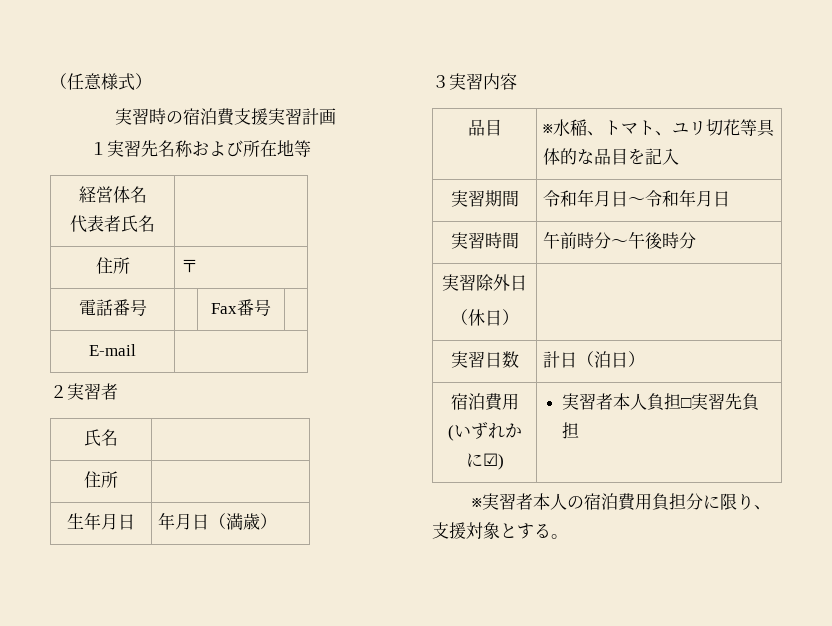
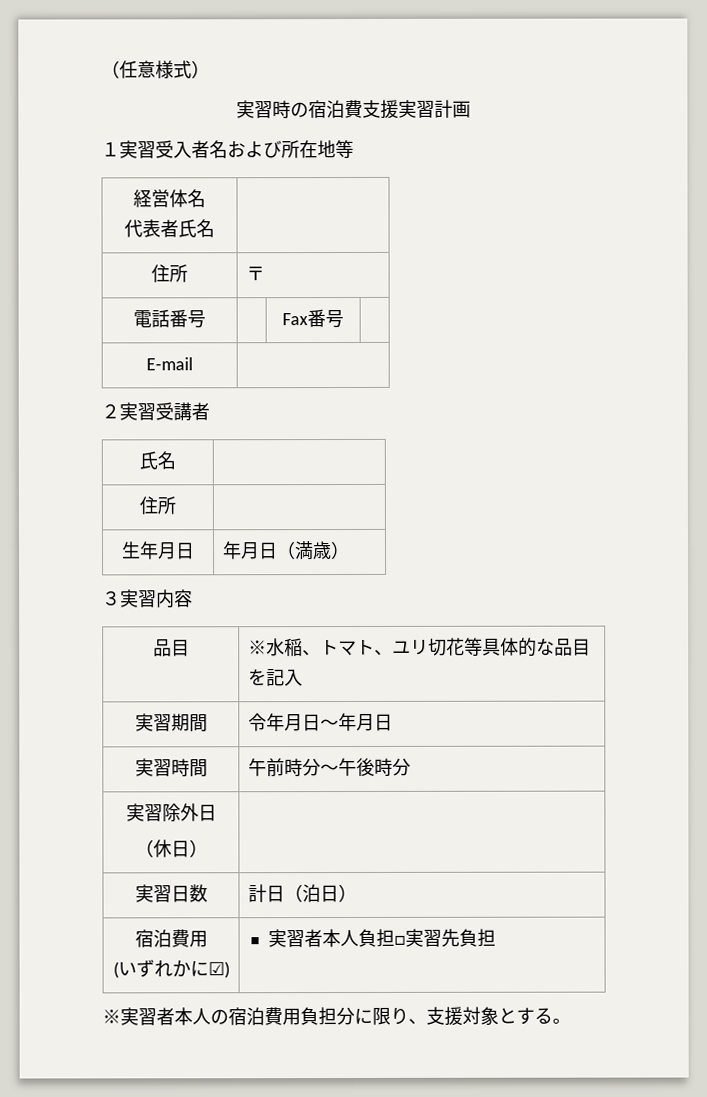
- １実習先名称および所在地等
+ １実習受入者名および所在地等
- ２実習者
+ ２実習受講者
- 実習期間 | 令和年月日～令和年月日
+ 実習期間 | 令年月日～年月日

